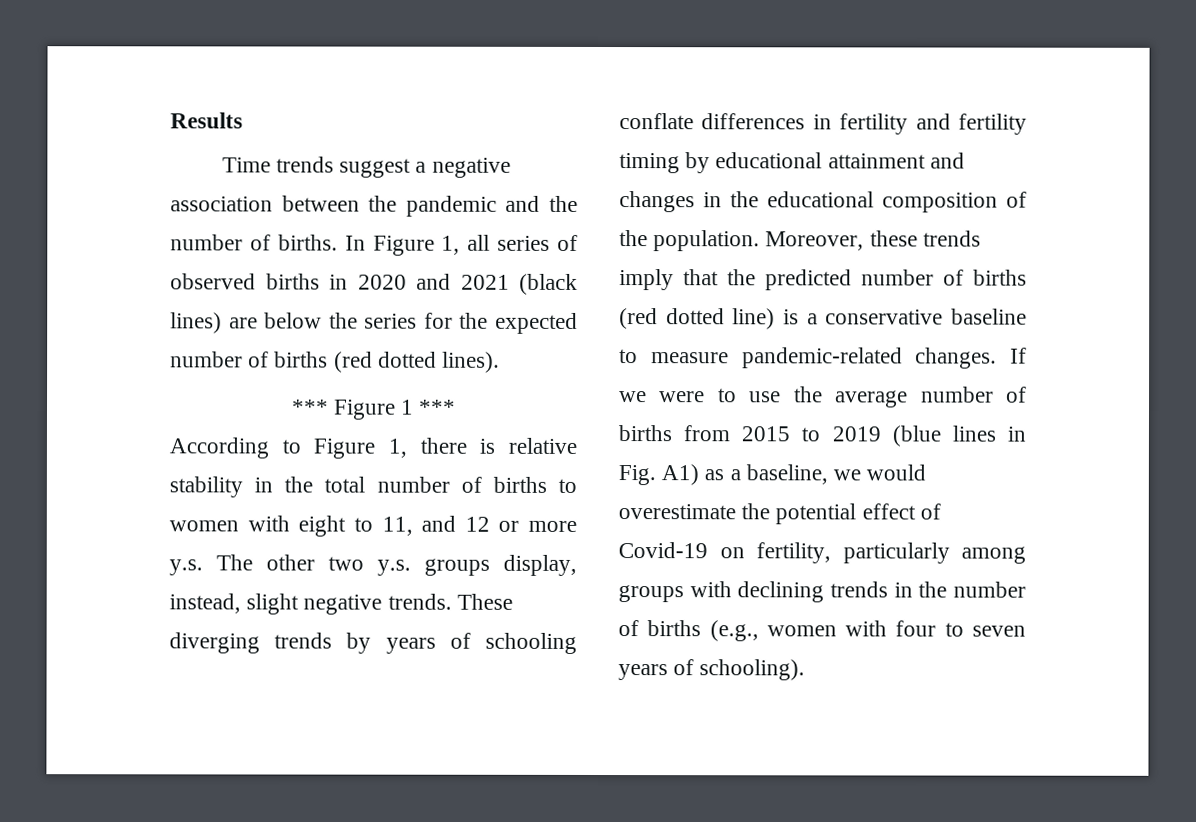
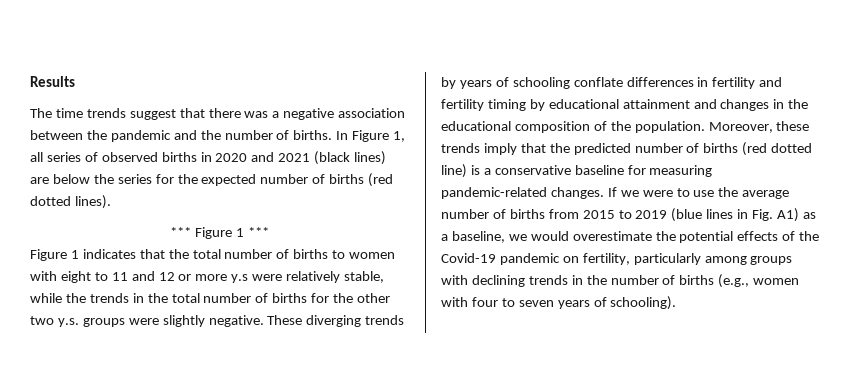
- Time trends suggest a negative association between the pandemic and the number of births.
+ The time trends suggest that there was a negative association between the pandemic and the number of births.
- According to Figure 1, there is relative stability in the total number of births to women with eight to 11, and 12 or more y.s. The other two y.s. groups display, instead, slight negative trends.
+ Figure 1 indicates that the total number of births to women with eight to 11 and 12 or more y.s were relatively stable, while the trends in the total number of births for the other two y.s. groups were slightly negative.
- Moreover, these trends imply that the predicted number of births (red dotted line) is a conservative baseline to measure pandemic-related changes.
+ Moreover, these trends imply that the predicted number of births (red dotted line) is a conservative baseline for measuring pandemic-related changes.
- If we were to use the average number of births from 2015 to 2019 (blue lines in Fig. A1) as a baseline, we would overestimate the potential effect of Covid-19 on fertility, particularly among groups with declining trends in the number of births (e.g., women with four to seven years of schooling).
+ If we were to use the average number of births from 2015 to 2019 (blue lines in Fig. A1) as a baseline, we would overestimate the potential effects of the Covid-19 pandemic on fertility, particularly among groups with declining trends in the number of births (e.g., women with four to seven years of schooling).

